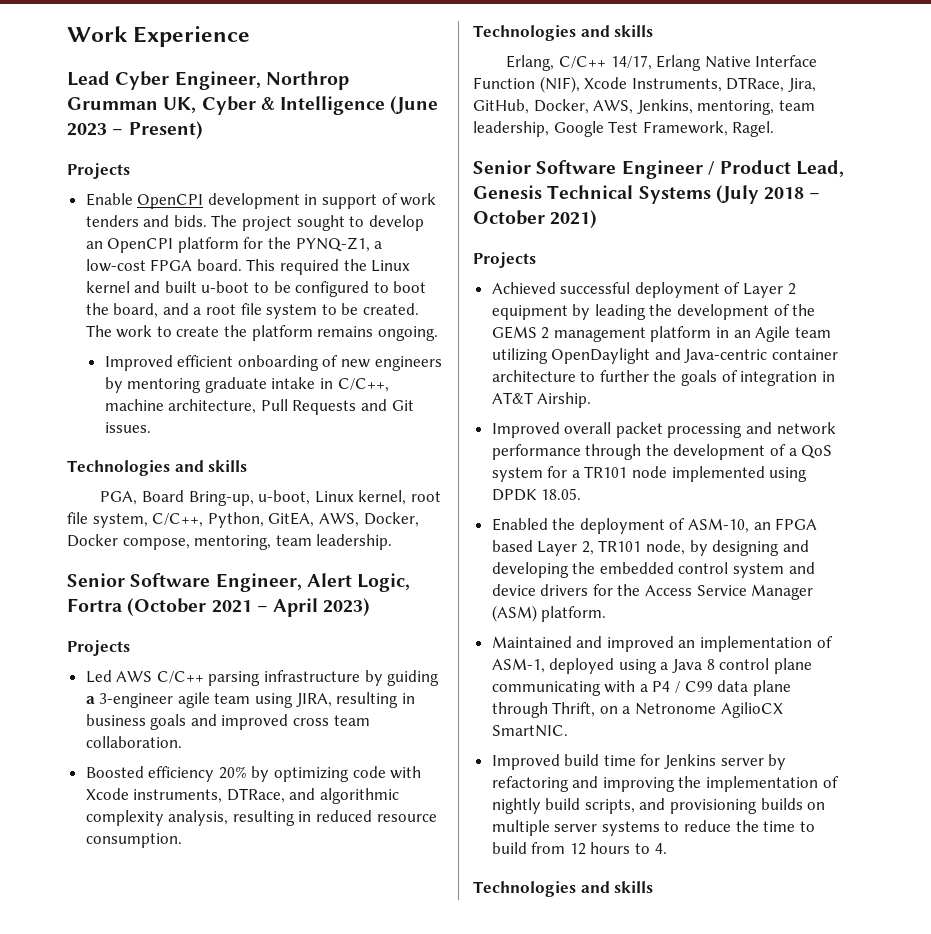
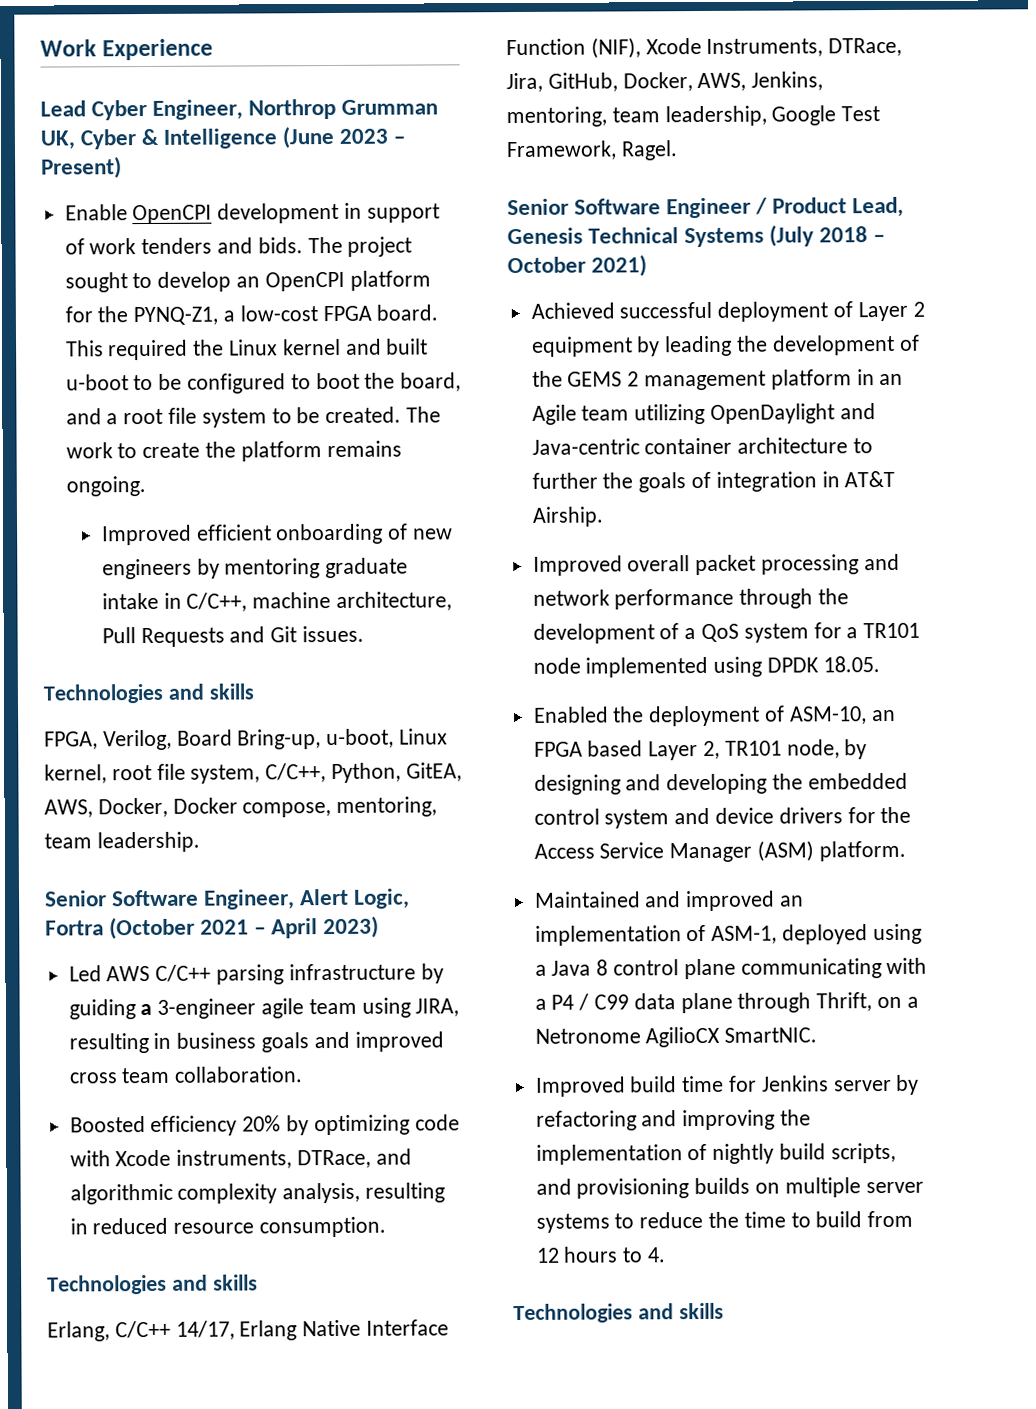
  Lead Cyber Engineer, Northrop Grumman UK, Cyber & Intelligence (June 2023 – Present)
- Projects
- PGA, Board Bring-up, u-boot, Linux kernel, root file system, C/C++, Python, GitEA, AWS, Docker, Docker compose, mentoring, team leadership.
+ FPGA, Verilog, Board Bring-up, u-boot, Linux kernel, root file system, C/C++, Python, GitEA, AWS, Docker, Docker compose, mentoring, team leadership.
  Senior Software Engineer, Alert Logic, Fortra (October 2021 – April 2023)
- Projects
  Senior Software Engineer / Product Lead, Genesis Technical Systems (July 2018 – October 2021)
- Projects

